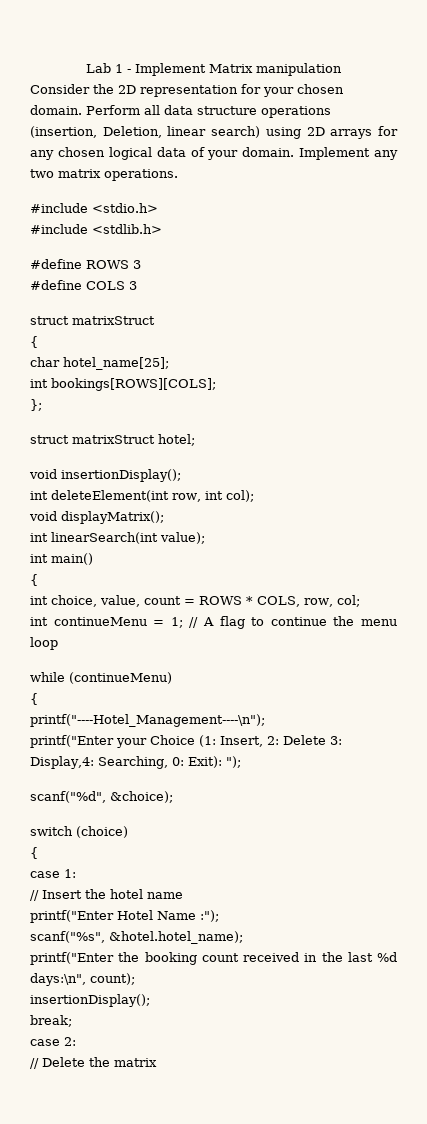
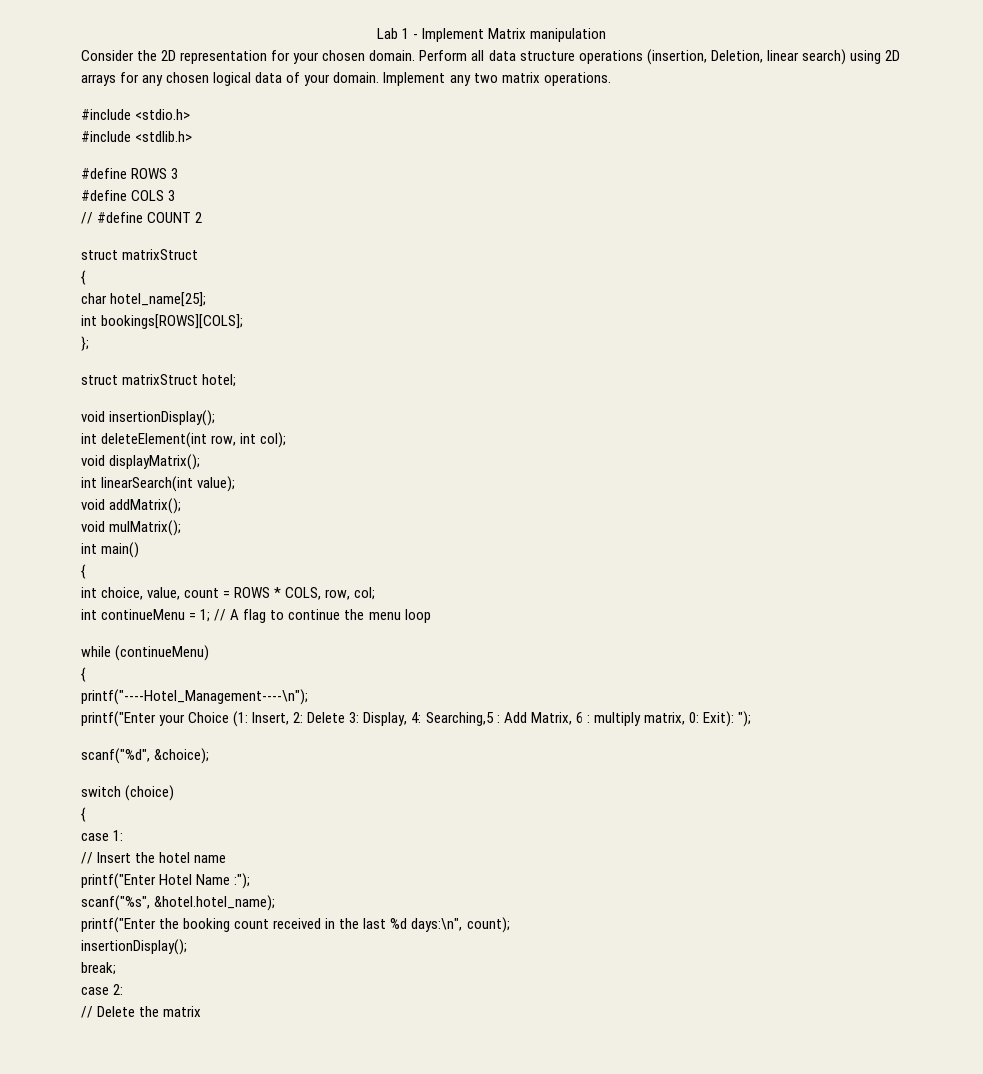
+ // #define COUNT 2
+ void addMatrix();
+ void mulMatrix();
- printf("Enter your Choice (1: Insert, 2: Delete 3: Display,4: Searching, 0: Exit): ");
+ printf("Enter your Choice (1: Insert, 2: Delete 3: Display, 4: Searching,5 : Add Matrix, 6 : multiply matrix, 0: Exit): ");

